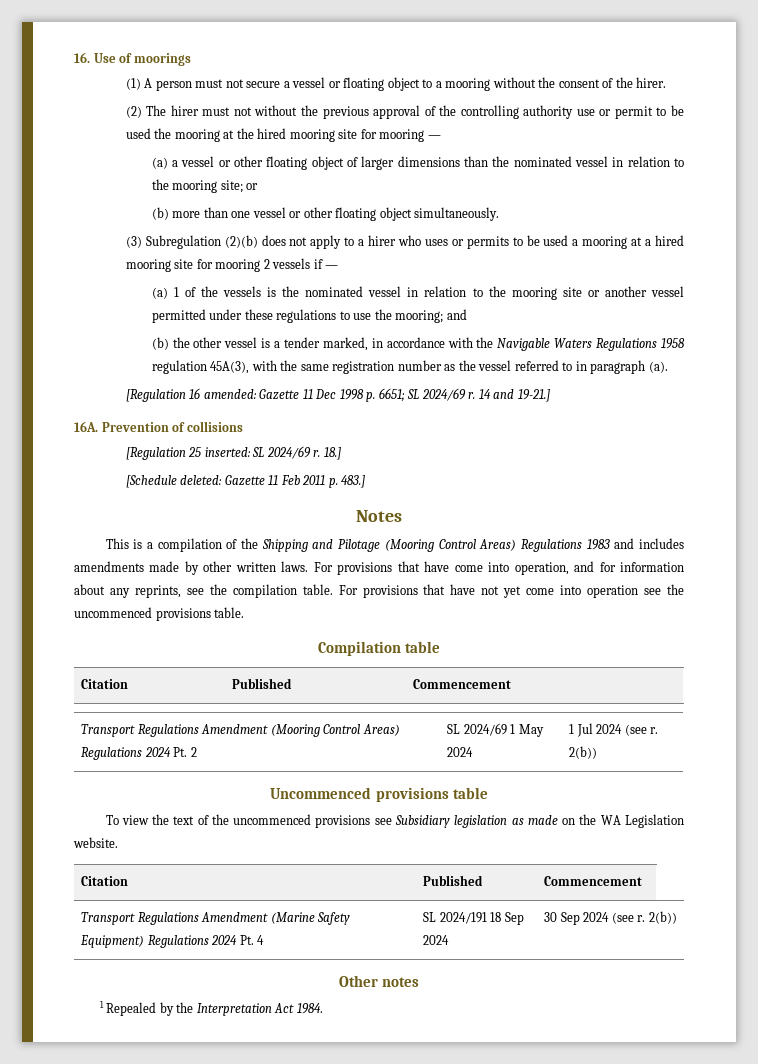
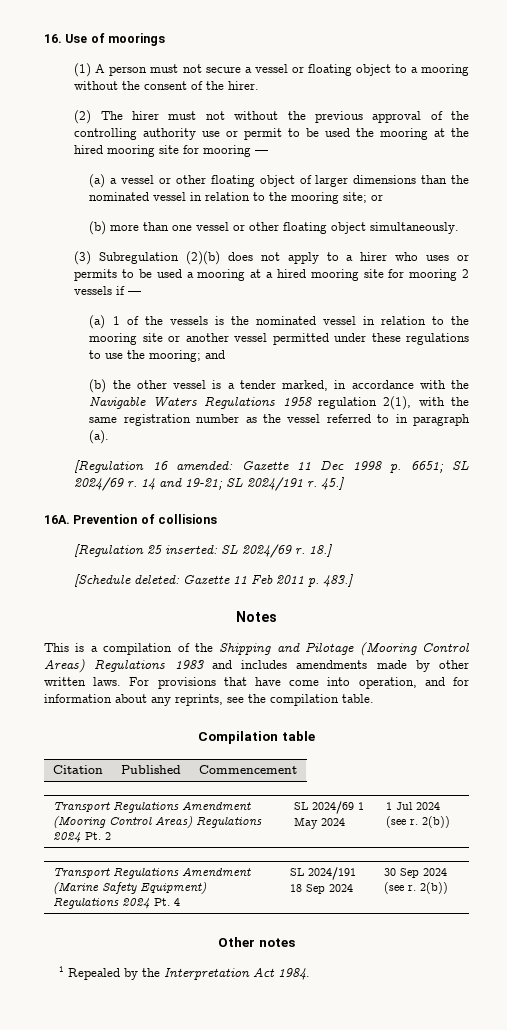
- (b) the other vessel is a tender marked, in accordance with the Navigable Waters Regulations 1958 regulation 45A(3), with the same registration number as the vessel referred to in paragraph (a).
+ (b) the other vessel is a tender marked, in accordance with the Navigable Waters Regulations 1958 regulation 2(1), with the same registration number as the vessel referred to in paragraph (a).
- 14 and 19-21.]
+ 14 and 19-21; SL 2024/191 r. 45.]
- For provisions that have not yet come into operation see the uncommenced provisions table.
- Uncommenced provisions table
- To view the text of the uncommenced provisions see Subsidiary legislation as made on the WA Legislation website.
- Citation | Published | Commencement

